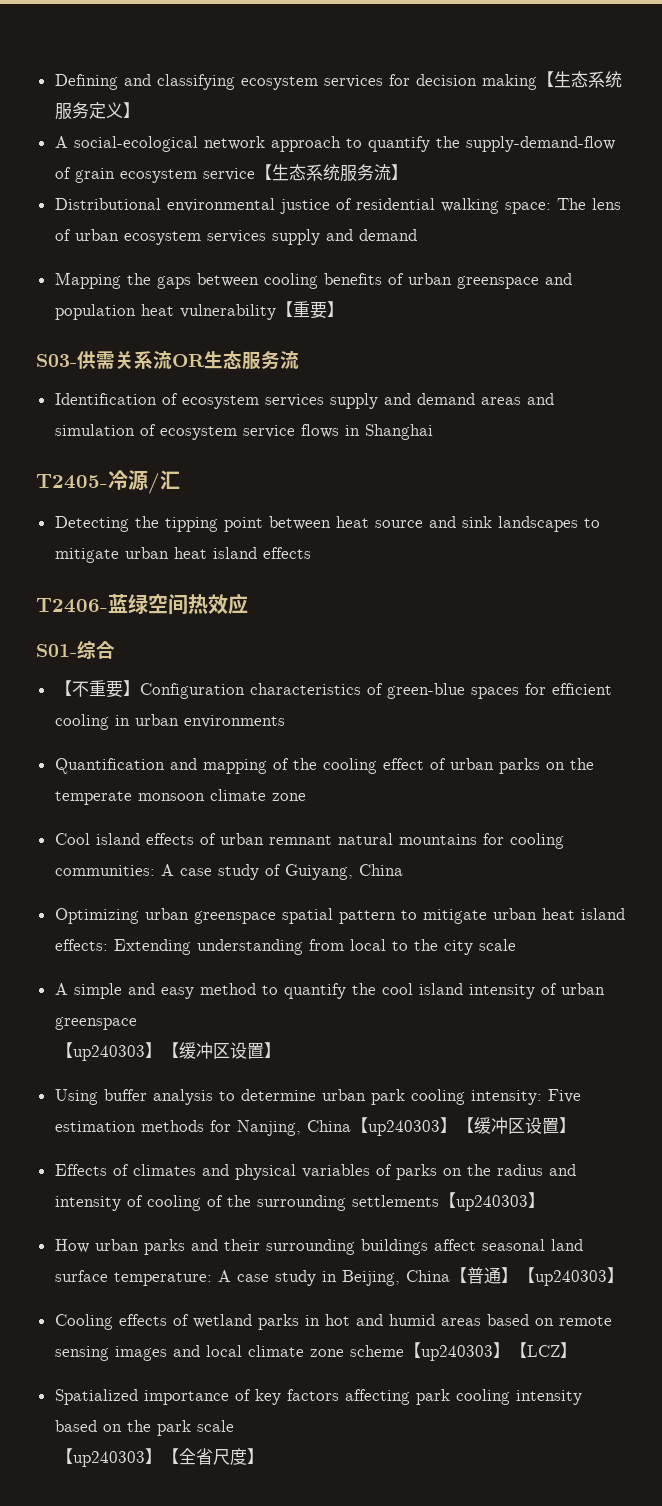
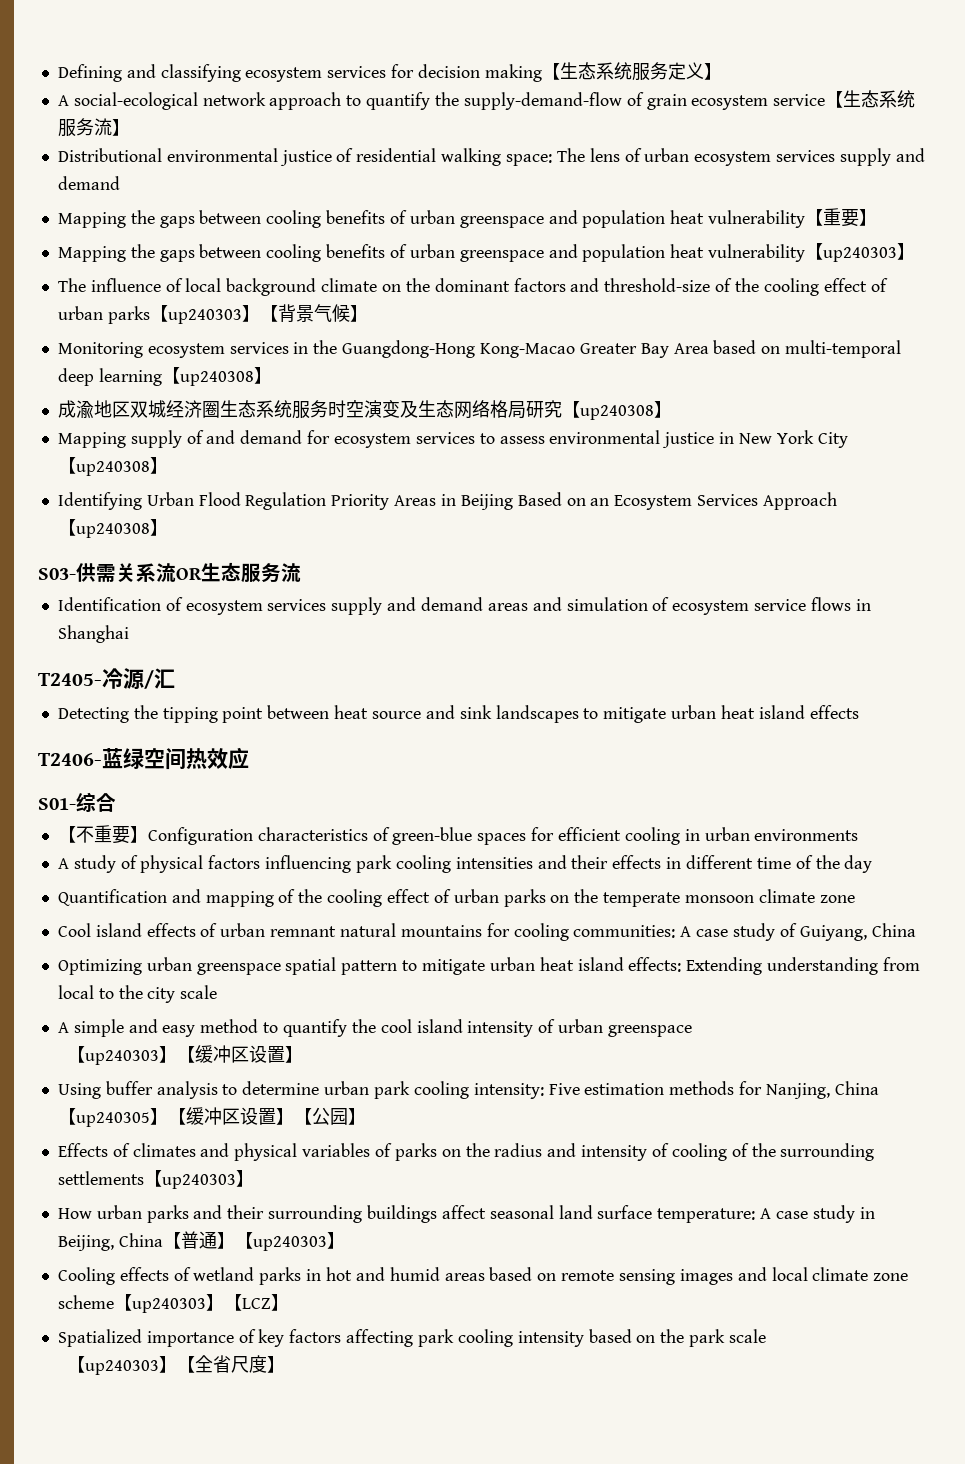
+ Mapping the gaps between cooling benefits of urban greenspace and population heat vulnerability【up240303】
+ The influence of local background climate on the dominant factors and threshold-size of the cooling effect of urban parks【up240303】【背景气候】
+ Monitoring ecosystem services in the Guangdong-Hong Kong-Macao Greater Bay Area based on multi-temporal deep learning【up240308】
+ 成渝地区双城经济圈生态系统服务时空演变及生态网络格局研究【up240308】
+ Mapping supply of and demand for ecosystem services to assess environmental justice in New York City【up240308】
+ Identifying Urban Flood Regulation Priority Areas in Beijing Based on an Ecosystem Services Approach【up240308】
+ A study of physical factors influencing park cooling intensities and their effects in different time of the day
- Using buffer analysis to determine urban park cooling intensity: Five estimation methods for Nanjing, China【up240303】【缓冲区设置】
+ Using buffer analysis to determine urban park cooling intensity: Five estimation methods for Nanjing, China【up240305】【缓冲区设置】【公园】

